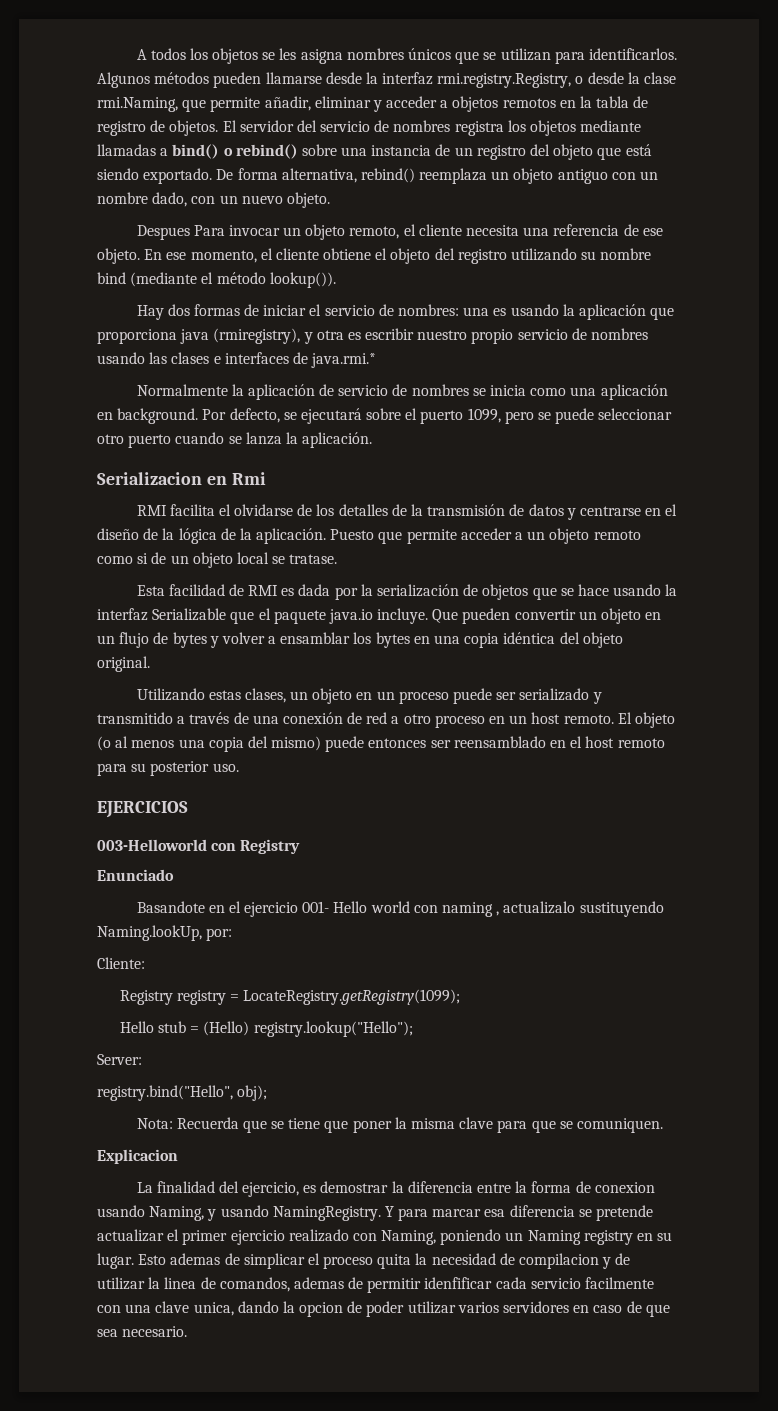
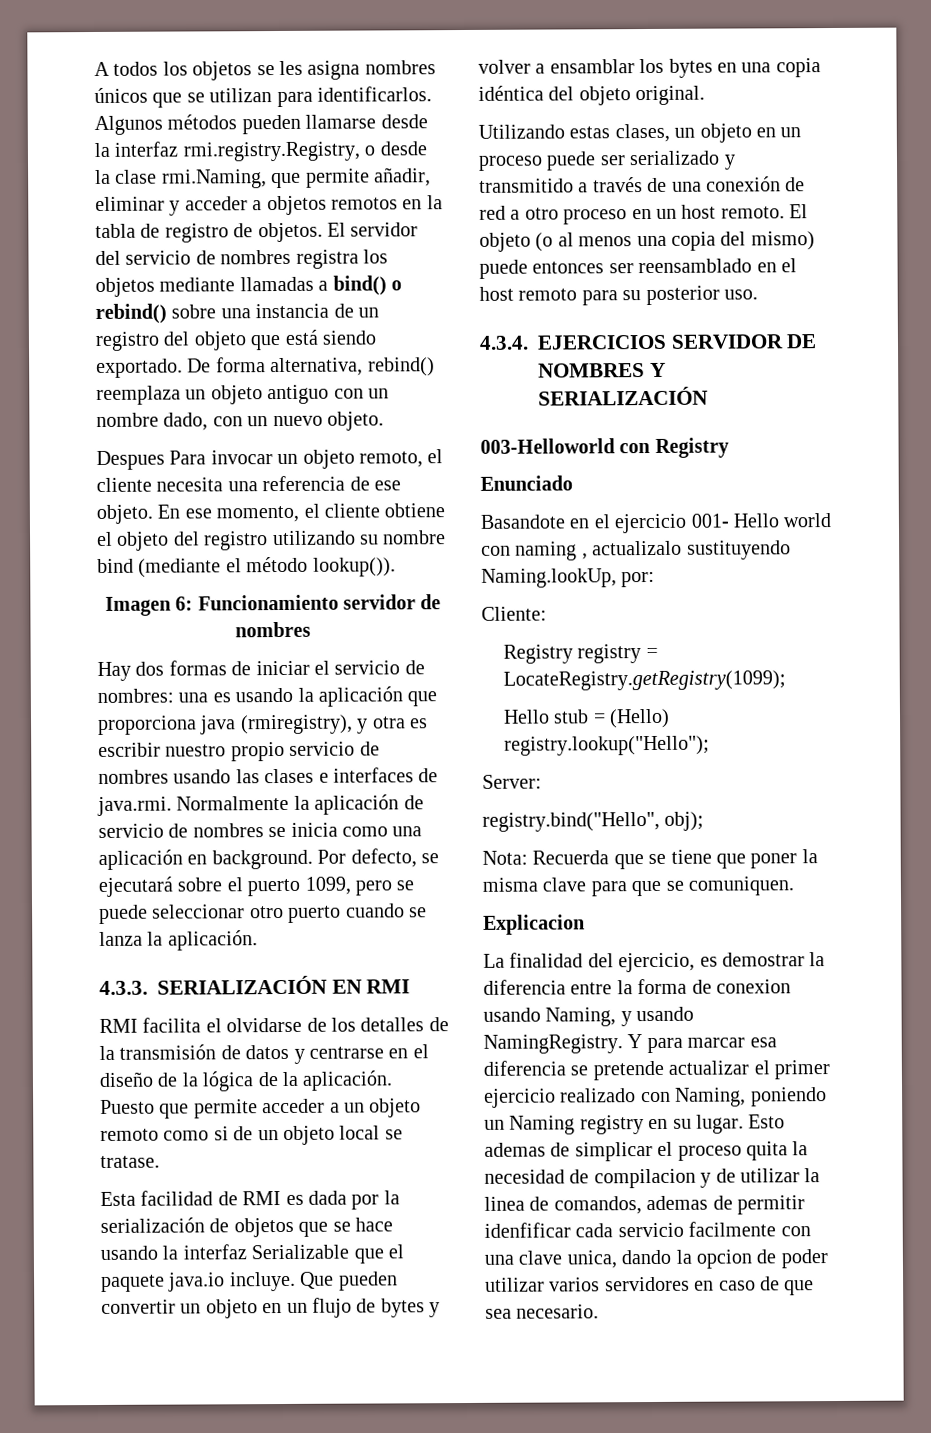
+ Imagen 6: Funcionamiento servidor de nombres
- Hay dos formas de iniciar el servicio de nombres: una es usando la aplicación que proporciona java (rmiregistry), y otra es escribir nuestro propio servicio de nombres usando las clases e interfaces de java.rmi.*
- Normalmente la aplicación de servicio de nombres se inicia como una aplicación en background.
+ Hay dos formas de iniciar el servicio de nombres: una es usando la aplicación que proporciona java (rmiregistry), y otra es escribir nuestro propio servicio de nombres usando las clases e interfaces de java.rmi. Normalmente la aplicación de servicio de nombres se inicia como una aplicación en background.
- Serializacion en Rmi
+ 4.3.3. SERIALIZACIÓN EN RMI
- EJERCICIOS
+ 4.3.4. EJERCICIOS SERVIDOR DE NOMBRES Y SERIALIZACIÓN

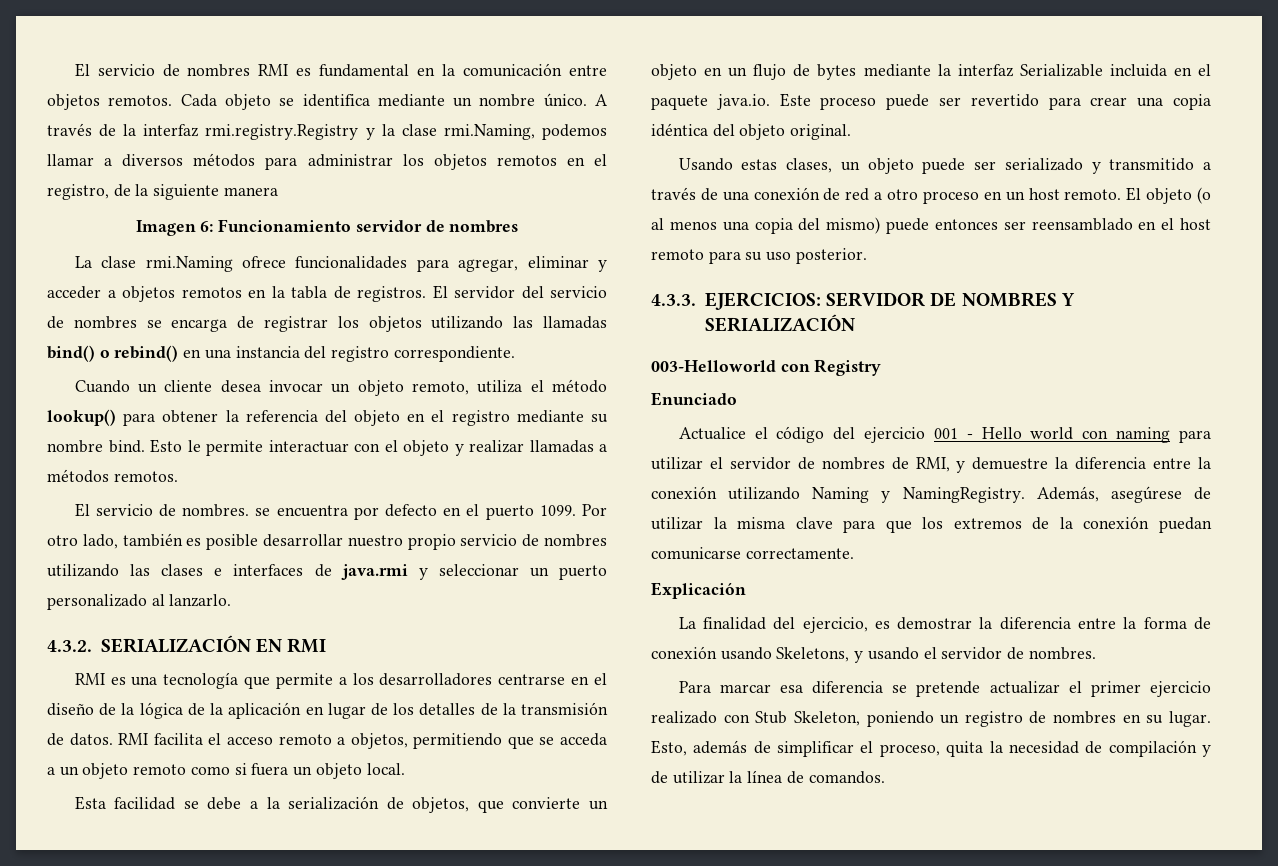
- A todos los objetos se les asigna nombres únicos que se utilizan para identificarlos. Algunos métodos pueden llamarse desde la interfaz rmi.registry.Registry, o desde la clase rmi.Naming, que permite añadir, eliminar y acceder a objetos remotos en la tabla de registro de objetos.
+ El servicio de nombres RMI es fundamental en la comunicación entre objetos remotos. Cada objeto se identifica mediante un nombre único. A través de la interfaz rmi.registry.Registry y la clase rmi.Naming, podemos llamar a diversos métodos para administrar los objetos remotos en el registro, de la siguiente manera
+ Imagen 6: Funcionamiento servidor de nombres
+ La clase rmi.Naming ofrece funcionalidades para agregar, eliminar y acceder a objetos remotos en la tabla de registros.
- El servidor del servicio de nombres registra los objetos mediante llamadas a bind() o rebind() sobre una instancia de un registro del objeto que está siendo exportado. De forma alternativa, rebind() reemplaza un objeto antiguo con un nombre dado, con un nuevo objeto.
- Despues Para invocar un objeto remoto, el cliente necesita una referencia de ese objeto. En ese momento, el cliente obtiene el objeto del registro utilizando su nombre bind (mediante el método lookup()).
- Imagen 6: Funcionamiento servidor de nombres
- Hay dos formas de iniciar el servicio de nombres: una es usando la aplicación que proporciona java (rmiregistry), y otra es escribir nuestro propio servicio de nombres usando las clases e interfaces de java.rmi. Normalmente la aplicación de servicio de nombres se inicia como una aplicación en background. Por defecto, se ejecutará sobre el puerto 1099, pero se puede seleccionar otro puerto cuando se lanza la aplicación.
- 4.3.3. SERIALIZACIÓN EN RMI
- RMI facilita el olvidarse de los detalles de la transmisión de datos y centrarse en el diseño de la lógica de la aplicación. Puesto que permite acceder a un objeto remoto como si de un objeto local se tratase.
+ El servidor del servicio de nombres se encarga de registrar los objetos utilizando las llamadas bind() o rebind() en una instancia del registro correspondiente.
+ Cuando un cliente desea invocar un objeto remoto, utiliza el método lookup() para obtener la referencia del objeto en el registro mediante su nombre bind. Esto le permite interactuar con el objeto y realizar llamadas a métodos remotos.
+ El servicio de nombres. se encuentra por defecto en el puerto 1099. Por otro lado, también es posible desarrollar nuestro propio servicio de nombres utilizando las clases e interfaces de java.rmi y seleccionar un puerto personalizado al lanzarlo.
+ 4.3.2. SERIALIZACIÓN EN RMI
+ RMI es una tecnología que permite a los desarrolladores centrarse en el diseño de la lógica de la aplicación en lugar de los detalles de la transmisión de datos. RMI facilita el acceso remoto a objetos, permitiendo que se acceda a un objeto remoto como si fuera un objeto local.
- Esta facilidad de RMI es dada por la serialización de objetos que se hace usando la interfaz Serializable que el paquete java.io incluye. Que pueden convertir un objeto en un flujo de bytes y volver a ensamblar los bytes en una copia idéntica del objeto original.
+ Esta facilidad se debe a la serialización de objetos, que convierte un objeto en un flujo de bytes mediante la interfaz Serializable incluida en el paquete java.io. Este proceso puede ser revertido para crear una copia idéntica del objeto original.
- Utilizando estas clases, un objeto en un proceso puede ser serializado y transmitido a través de una conexión de red a otro proceso en un host remoto.
+ Usando estas clases, un objeto puede ser serializado y transmitido a través de una conexión de red a otro proceso en un host remoto.
- El objeto (o al menos una copia del mismo) puede entonces ser reensamblado en el host remoto para su posterior uso.
- 4.3.4. EJERCICIOS SERVIDOR DE NOMBRES Y SERIALIZACIÓN
+ El objeto (o al menos una copia del mismo) puede entonces ser reensamblado en el host remoto para su uso posterior.
+ 4.3.3. EJERCICIOS: SERVIDOR DE NOMBRES Y SERIALIZACIÓN
- Basandote en el ejercicio 001- Hello world con naming , actualizalo sustituyendo Naming.lookUp, por:
- Cliente:
- Registry registry = LocateRegistry.getRegistry(1099);
- Hello stub = (Hello) registry.lookup("Hello");
- Server:
- registry.bind("Hello", obj);
- Nota: Recuerda que se tiene que poner la misma clave para que se comuniquen.
- Explicacion
+ Actualice el código del ejercicio 001 - Hello world con naming para utilizar el servidor de nombres de RMI, y demuestre la diferencia entre la conexión utilizando Naming y NamingRegistry. Además, asegúrese de utilizar la misma clave para que los extremos de la conexión puedan comunicarse correctamente.
+ Explicación
- La finalidad del ejercicio, es demostrar la diferencia entre la forma de conexion usando Naming, y usando NamingRegistry. Y para marcar esa diferencia se pretende actualizar el primer ejercicio realizado con Naming, poniendo un Naming registry en su lugar. Esto ademas de simplicar el proceso quita la necesidad de compilacion y de utilizar la linea de comandos, ademas de permitir idenfificar cada servicio facilmente con una clave unica, dando la opcion de poder utilizar varios servidores en caso de que sea necesario.
+ La finalidad del ejercicio, es demostrar la diferencia entre la forma de conexión usando Skeletons, y usando el servidor de nombres.
+ Para marcar esa diferencia se pretende actualizar el primer ejercicio realizado con Stub Skeleton, poniendo un registro de nombres en su lugar. Esto, además de simplificar el proceso, quita la necesidad de compilación y de utilizar la línea de comandos.

